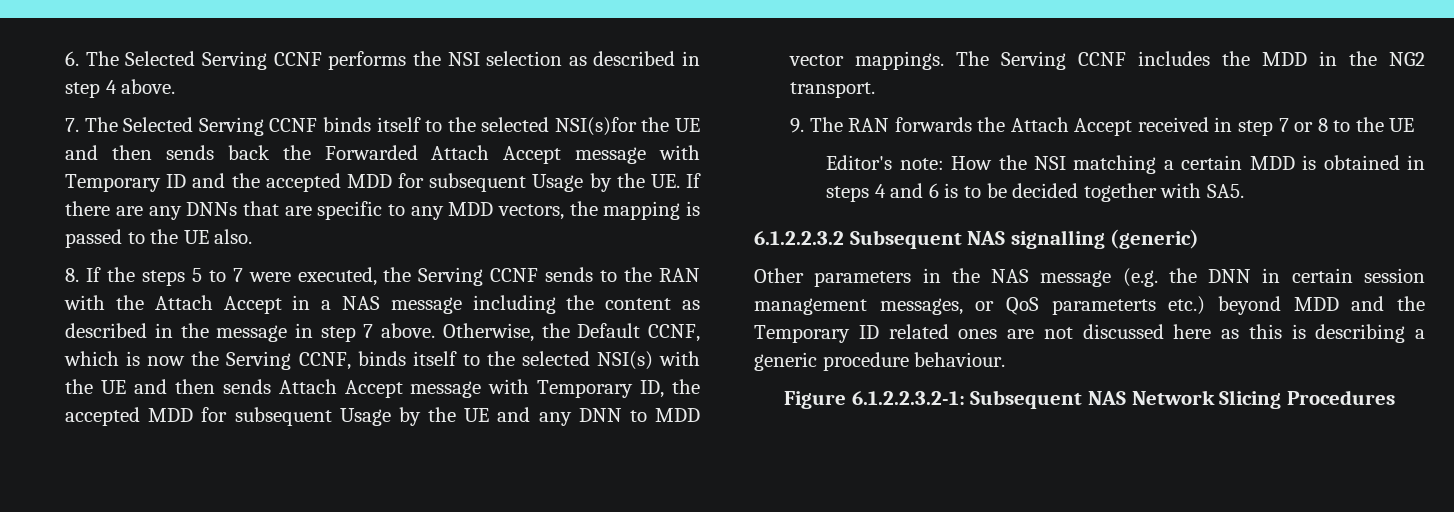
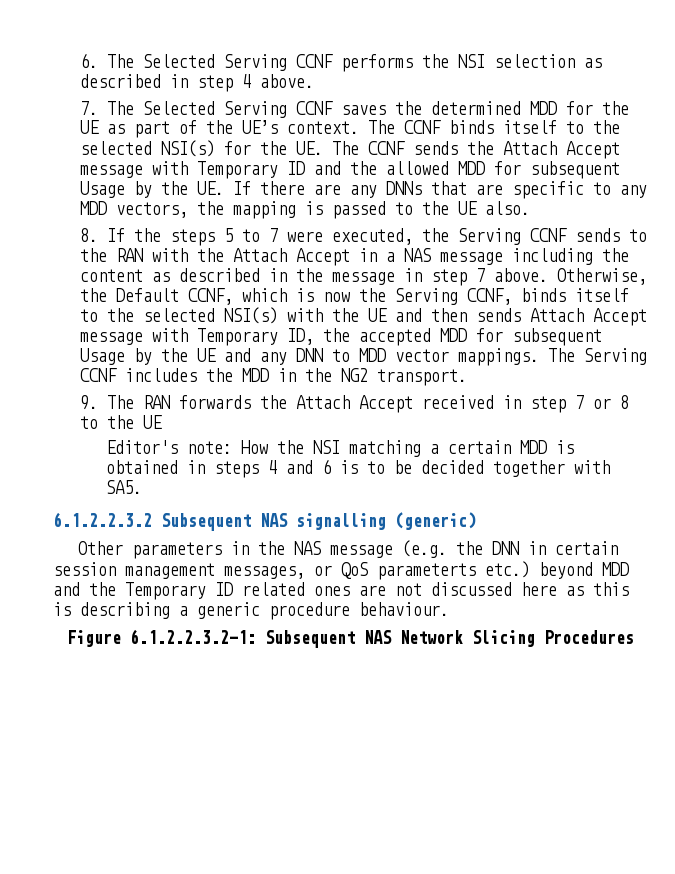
- 7. The Selected Serving CCNF binds itself to the selected NSI(s)for the UE and then sends back the Forwarded Attach Accept message with Temporary ID and the accepted MDD for subsequent Usage by the UE. If there are any DNNs that are specific to any MDD vectors, the mapping is passed to the UE also.
+ 7. The Selected Serving CCNF saves the determined MDD for the UE as part of the UE’s context. The CCNF binds itself to the selected NSI(s) for the UE. The CCNF sends the Attach Accept message with Temporary ID and the allowed MDD for subsequent Usage by the UE. If there are any DNNs that are specific to any MDD vectors, the mapping is passed to the UE also.

